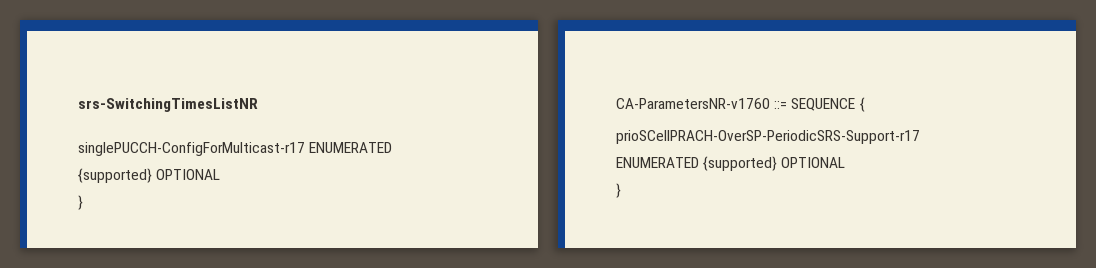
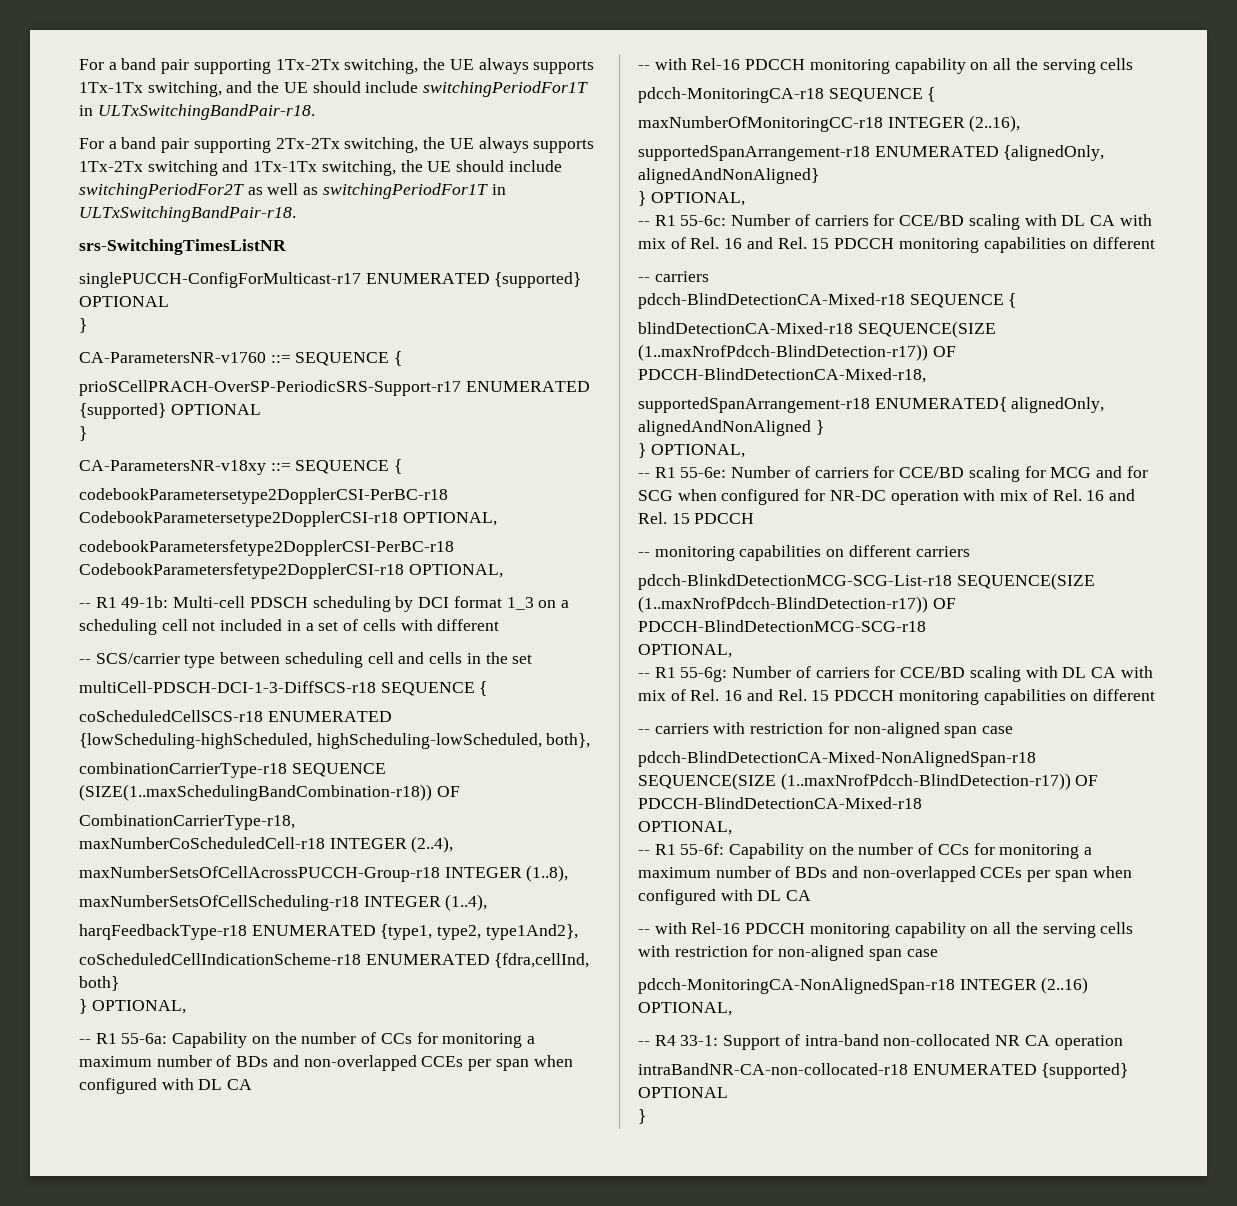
+ For a band pair supporting 1Tx-2Tx switching, the UE always supports 1Tx-1Tx switching, and the UE should include switchingPeriodFor1T in ULTxSwitchingBandPair-r18.
+ For a band pair supporting 2Tx-2Tx switching, the UE always supports 1Tx-2Tx switching and 1Tx-1Tx switching, the UE should include switchingPeriodFor2T as well as switchingPeriodFor1T in ULTxSwitchingBandPair-r18.
+ CA-ParametersNR-v18xy ::= SEQUENCE {
+ codebookParametersetype2DopplerCSI-PerBC-r18 CodebookParametersetype2DopplerCSI-r18 OPTIONAL,
+ codebookParametersfetype2DopplerCSI-PerBC-r18 CodebookParametersfetype2DopplerCSI-r18 OPTIONAL,
+ -- R1 49-1b: Multi-cell PDSCH scheduling by DCI format 1_3 on a scheduling cell not included in a set of cells with different
+ -- SCS/carrier type between scheduling cell and cells in the set
+ multiCell-PDSCH-DCI-1-3-DiffSCS-r18 SEQUENCE {
+ coScheduledCellSCS-r18 ENUMERATED {lowScheduling-highScheduled, highScheduling-lowScheduled, both},
+ combinationCarrierType-r18 SEQUENCE (SIZE(1..maxSchedulingBandCombination-r18)) OF
+ CombinationCarrierType-r18,
+ maxNumberCoScheduledCell-r18 INTEGER (2..4),
+ maxNumberSetsOfCellAcrossPUCCH-Group-r18 INTEGER (1..8),
+ maxNumberSetsOfCellScheduling-r18 INTEGER (1..4),
+ harqFeedbackType-r18 ENUMERATED {type1, type2, type1And2},
+ coScheduledCellIndicationScheme-r18 ENUMERATED {fdra,cellInd, both}
+ } OPTIONAL,
+ -- R1 55-6a: Capability on the number of CCs for monitoring a maximum number of BDs and non-overlapped CCEs per span when configured with DL CA
+ -- with Rel-16 PDCCH monitoring capability on all the serving cells
+ pdcch-MonitoringCA-r18 SEQUENCE {
+ maxNumberOfMonitoringCC-r18 INTEGER (2..16),
+ supportedSpanArrangement-r18 ENUMERATED {alignedOnly, alignedAndNonAligned}
+ } OPTIONAL,
+ -- R1 55-6c: Number of carriers for CCE/BD scaling with DL CA with mix of Rel. 16 and Rel. 15 PDCCH monitoring capabilities on different
+ -- carriers
+ pdcch-BlindDetectionCA-Mixed-r18 SEQUENCE {
+ blindDetectionCA-Mixed-r18 SEQUENCE(SIZE (1..maxNrofPdcch-BlindDetection-r17)) OF PDCCH-BlindDetectionCA-Mixed-r18,
+ supportedSpanArrangement-r18 ENUMERATED{ alignedOnly, alignedAndNonAligned }
+ } OPTIONAL,
+ -- R1 55-6e: Number of carriers for CCE/BD scaling for MCG and for SCG when configured for NR-DC operation with mix of Rel. 16 and Rel. 15 PDCCH
+ -- monitoring capabilities on different carriers
+ pdcch-BlinkdDetectionMCG-SCG-List-r18 SEQUENCE(SIZE (1..maxNrofPdcch-BlindDetection-r17)) OF PDCCH-BlindDetectionMCG-SCG-r18
+ OPTIONAL,
+ -- R1 55-6g: Number of carriers for CCE/BD scaling with DL CA with mix of Rel. 16 and Rel. 15 PDCCH monitoring capabilities on different
+ -- carriers with restriction for non-aligned span case
+ pdcch-BlindDetectionCA-Mixed-NonAlignedSpan-r18 SEQUENCE(SIZE (1..maxNrofPdcch-BlindDetection-r17)) OF PDCCH-BlindDetectionCA-Mixed-r18
+ OPTIONAL,
+ -- R1 55-6f: Capability on the number of CCs for monitoring a maximum number of BDs and non-overlapped CCEs per span when configured with DL CA
+ -- with Rel-16 PDCCH monitoring capability on all the serving cells with restriction for non-aligned span case
+ pdcch-MonitoringCA-NonAlignedSpan-r18 INTEGER (2..16) OPTIONAL,
+ -- R4 33-1: Support of intra-band non-collocated NR CA operation
+ intraBandNR-CA-non-collocated-r18 ENUMERATED {supported} OPTIONAL
+ }

